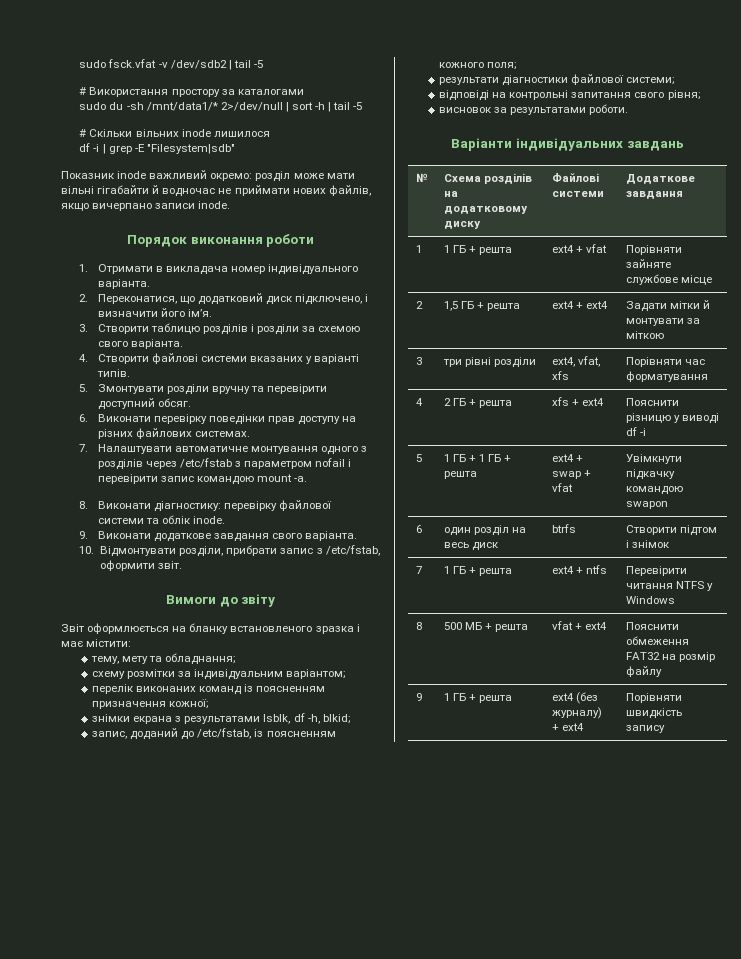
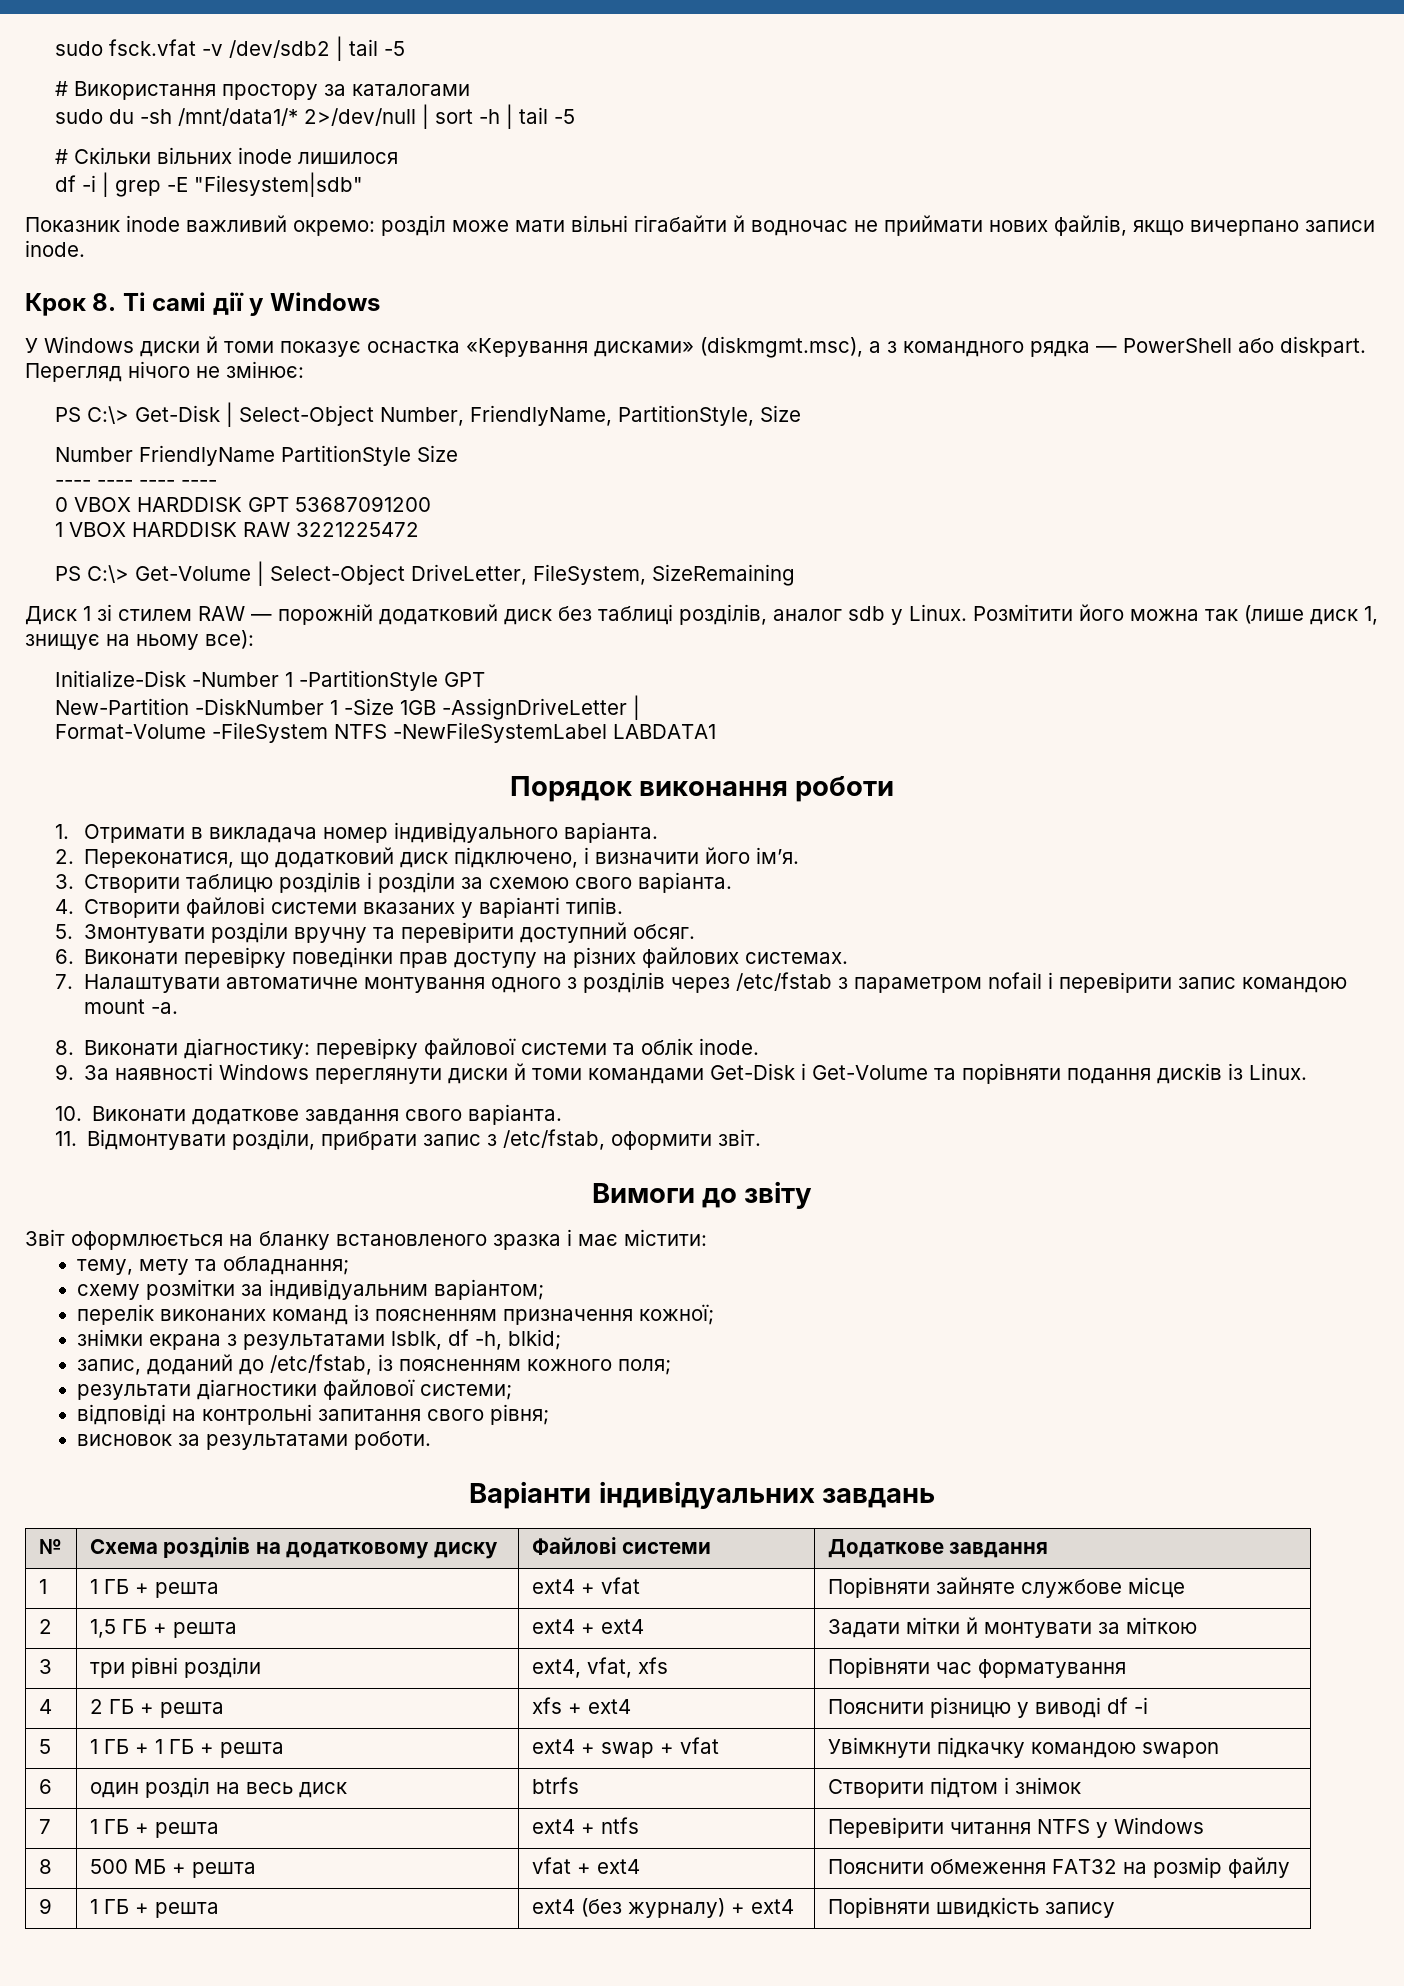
+ Крок 8. Ті самі дії у Windows
+ У Windows диски й томи показує оснастка «Керування дисками» (diskmgmt.msc), а з командного рядка — PowerShell або diskpart. Перегляд нічого не змінює:
+ PS C:\> Get-Disk | Select-Object Number, FriendlyName, PartitionStyle, Size
+ Number FriendlyName PartitionStyle Size
+ ---- ---- ---- ----
+ 0 VBOX HARDDISK GPT 53687091200
+ 1 VBOX HARDDISK RAW 3221225472
+ PS C:\> Get-Volume | Select-Object DriveLetter, FileSystem, SizeRemaining
+ Диск 1 зі стилем RAW — порожній додатковий диск без таблиці розділів, аналог sdb у Linux. Розмітити його можна так (лише диск 1, знищує на ньому все):
+ Initialize-Disk -Number 1 -PartitionStyle GPT
+ New-Partition -DiskNumber 1 -Size 1GB -AssignDriveLetter |
+ Format-Volume -FileSystem NTFS -NewFileSystemLabel LABDATA1
- 9. Виконати додаткове завдання свого варіанта.
+ 9. За наявності Windows переглянути диски й томи командами Get-Disk і Get-Volume та порівняти подання дисків із Linux.
+ 10. Виконати додаткове завдання свого варіанта.
- 10. Відмонтувати розділи, прибрати запис з /etc/fstab, оформити звіт.
+ 11. Відмонтувати розділи, прибрати запис з /etc/fstab, оформити звіт.

